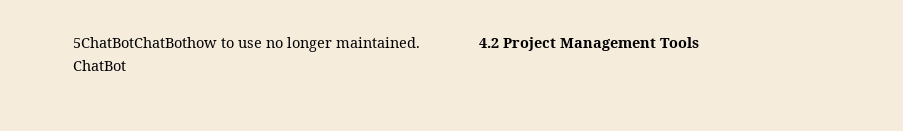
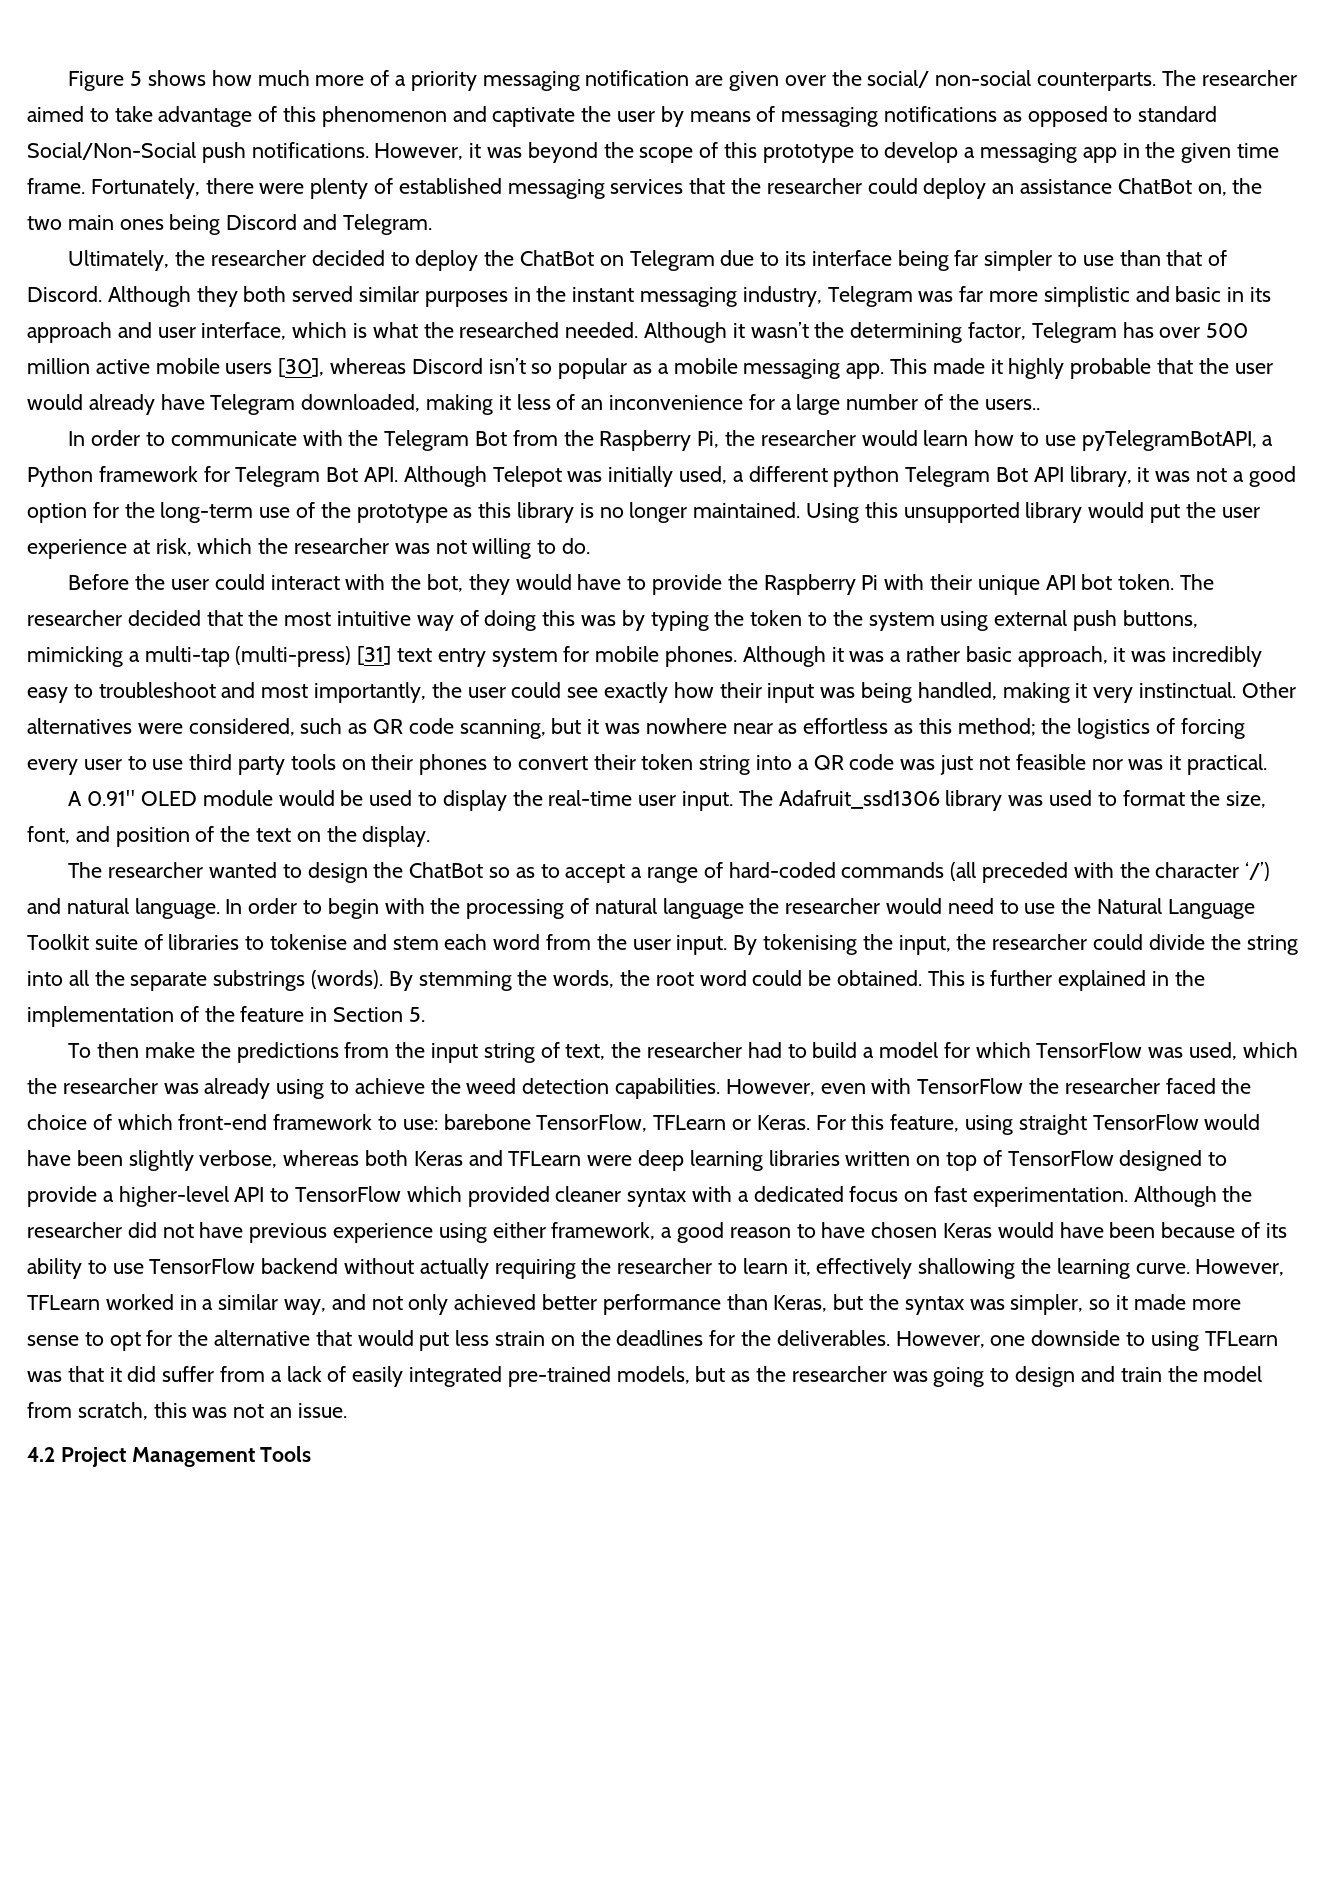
- 5ChatBotChatBothow to use no longer maintained.
- ChatBot
+ Figure 5 shows how much more of a priority messaging notification are given over the social/ non-social counterparts. The researcher aimed to take advantage of this phenomenon and captivate the user by means of messaging notifications as opposed to standard Social/Non-Social push notifications. However, it was beyond the scope of this prototype to develop a messaging app in the given time frame. Fortunately, there were plenty of established messaging services that the researcher could deploy an assistance ChatBot on, the two main ones being Discord and Telegram.
+ Ultimately, the researcher decided to deploy the ChatBot on Telegram due to its interface being far simpler to use than that of Discord. Although they both served similar purposes in the instant messaging industry, Telegram was far more simplistic and basic in its approach and user interface, which is what the researched needed. Although it wasn’t the determining factor, Telegram has over 500 million active mobile users [30], whereas Discord isn’t so popular as a mobile messaging app. This made it highly probable that the user would already have Telegram downloaded, making it less of an inconvenience for a large number of the users..
+ In order to communicate with the Telegram Bot from the Raspberry Pi, the researcher would learn how to use pyTelegramBotAPI, a Python framework for Telegram Bot API. Although Telepot was initially used, a different python Telegram Bot API library, it was not a good option for the long-term use of the prototype as this library is no longer maintained. Using this unsupported library would put the user experience at risk, which the researcher was not willing to do.
+ Before the user could interact with the bot, they would have to provide the Raspberry Pi with their unique API bot token. The researcher decided that the most intuitive way of doing this was by typing the token to the system using external push buttons, mimicking a multi-tap (multi-press) [31] text entry system for mobile phones. Although it was a rather basic approach, it was incredibly easy to troubleshoot and most importantly, the user could see exactly how their input was being handled, making it very instinctual. Other alternatives were considered, such as QR code scanning, but it was nowhere near as effortless as this method; the logistics of forcing every user to use third party tools on their phones to convert their token string into a QR code was just not feasible nor was it practical.
+ A 0.91" OLED module would be used to display the real-time user input. The Adafruit_ssd1306 library was used to format the size, font, and position of the text on the display.
+ The researcher wanted to design the ChatBot so as to accept a range of hard-coded commands (all preceded with the character ‘/’) and natural language. In order to begin with the processing of natural language the researcher would need to use the Natural Language Toolkit suite of libraries to tokenise and stem each word from the user input. By tokenising the input, the researcher could divide the string into all the separate substrings (words). By stemming the words, the root word could be obtained. This is further explained in the implementation of the feature in Section 5.
+ To then make the predictions from the input string of text, the researcher had to build a model for which TensorFlow was used, which the researcher was already using to achieve the weed detection capabilities. However, even with TensorFlow the researcher faced the choice of which front-end framework to use: barebone TensorFlow, TFLearn or Keras. For this feature, using straight TensorFlow would have been slightly verbose, whereas both Keras and TFLearn were deep learning libraries written on top of TensorFlow designed to provide a higher-level API to TensorFlow which provided cleaner syntax with a dedicated focus on fast experimentation. Although the researcher did not have previous experience using either framework, a good reason to have chosen Keras would have been because of its ability to use TensorFlow backend without actually requiring the researcher to learn it, effectively shallowing the learning curve. However, TFLearn worked in a similar way, and not only achieved better performance than Keras, but the syntax was simpler, so it made more sense to opt for the alternative that would put less strain on the deadlines for the deliverables. However, one downside to using TFLearn was that it did suffer from a lack of easily integrated pre-trained models, but as the researcher was going to design and train the model from scratch, this was not an issue.

